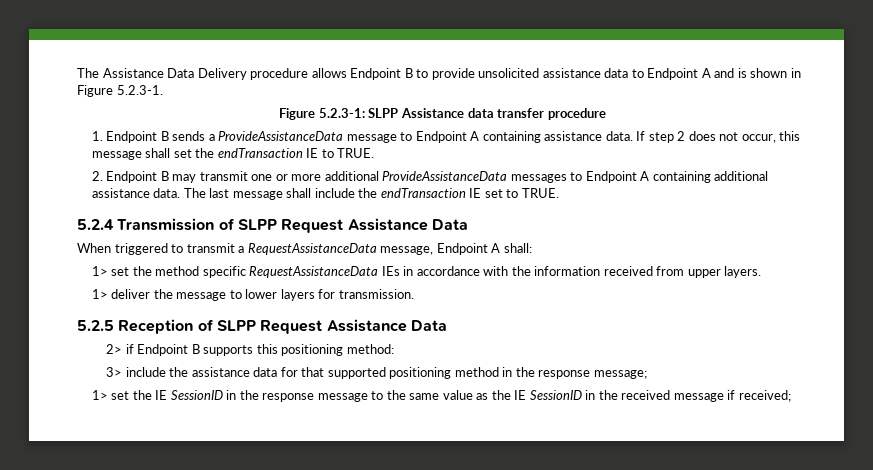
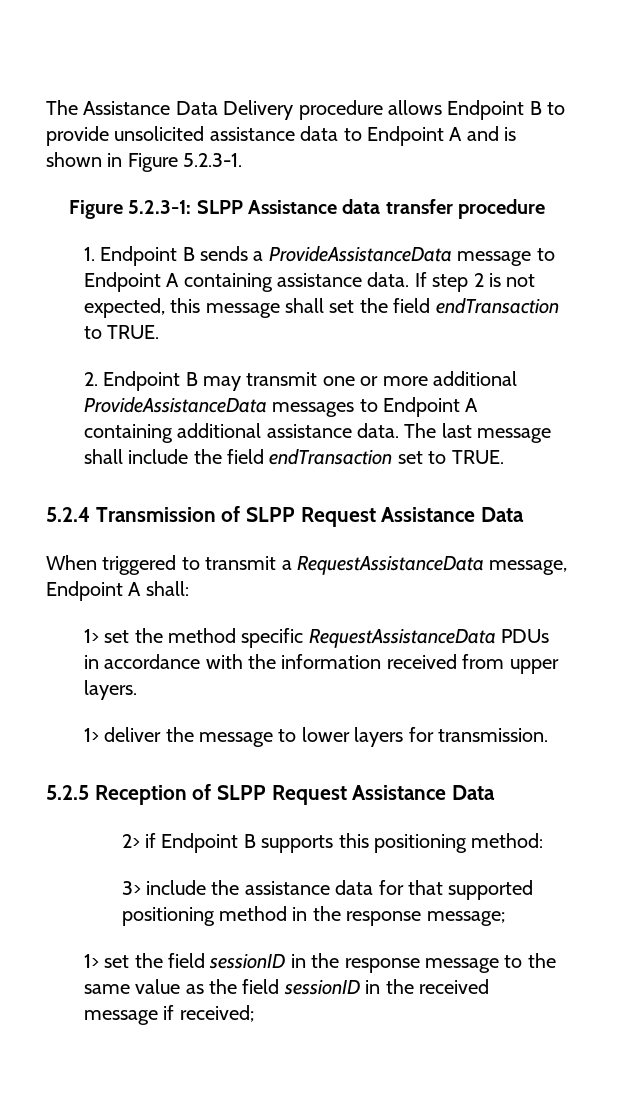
- If step 2 does not occur, this message shall set the endTransaction IE to TRUE.
+ If step 2 is not expected, this message shall set the field endTransaction to TRUE.
- The last message shall include the endTransaction IE set to TRUE.
+ The last message shall include the field endTransaction set to TRUE.
- 1> set the method specific RequestAssistanceData IEs in accordance with the information received from upper layers.
+ 1> set the method specific RequestAssistanceData PDUs in accordance with the information received from upper layers.
- 1> set the IE SessionID in the response message to the same value as the IE SessionID in the received message if received;
+ 1> set the field sessionID in the response message to the same value as the field sessionID in the received message if received;

